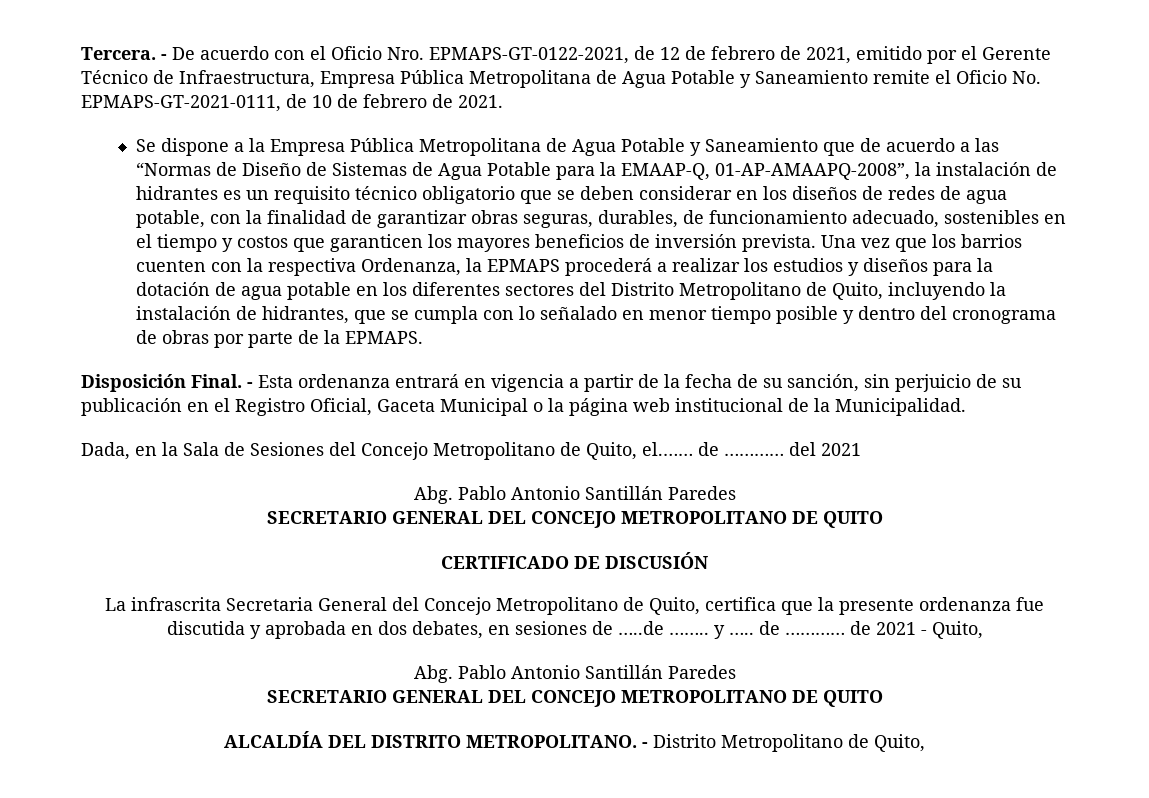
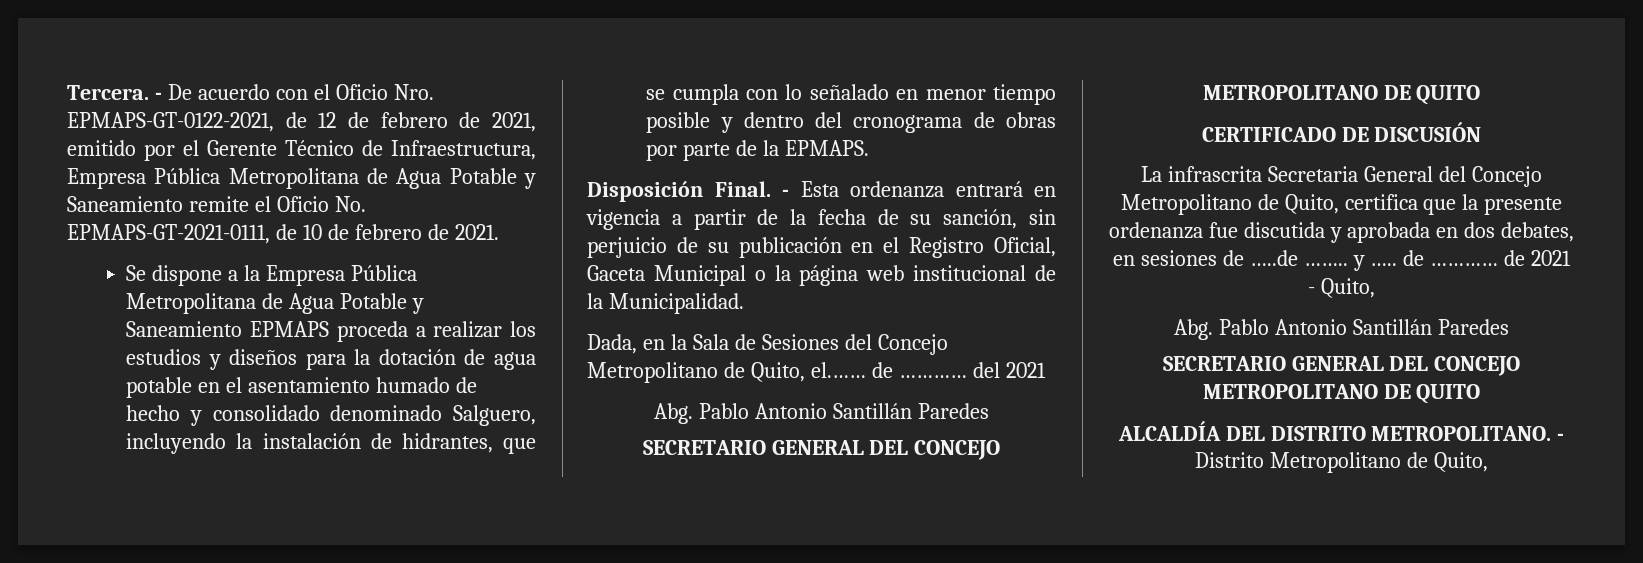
- Se dispone a la Empresa Pública Metropolitana de Agua Potable y Saneamiento que de acuerdo a las “Normas de Diseño de Sistemas de Agua Potable para la EMAAP-Q, 01-AP-AMAAPQ-2008”, la instalación de hidrantes es un requisito técnico obligatorio que se deben considerar en los diseños de redes de agua potable, con la finalidad de garantizar obras seguras, durables, de funcionamiento adecuado, sostenibles en el tiempo y costos que garanticen los mayores beneficios de inversión prevista. Una vez que los barrios cuenten con la respectiva Ordenanza, la EPMAPS procederá a realizar los estudios y diseños para la dotación de agua potable en los diferentes sectores del Distrito Metropolitano de Quito, incluyendo la instalación de hidrantes, que se cumpla con lo señalado en menor tiempo posible y dentro del cronograma de obras por parte de la EPMAPS.
+ Se dispone a la Empresa Pública Metropolitana de Agua Potable y Saneamiento EPMAPS proceda a realizar los estudios y diseños para la dotación de agua potable en el asentamiento humado de hecho y consolidado denominado Salguero, incluyendo la instalación de hidrantes, que se cumpla con lo señalado en menor tiempo posible y dentro del cronograma de obras por parte de la EPMAPS.

